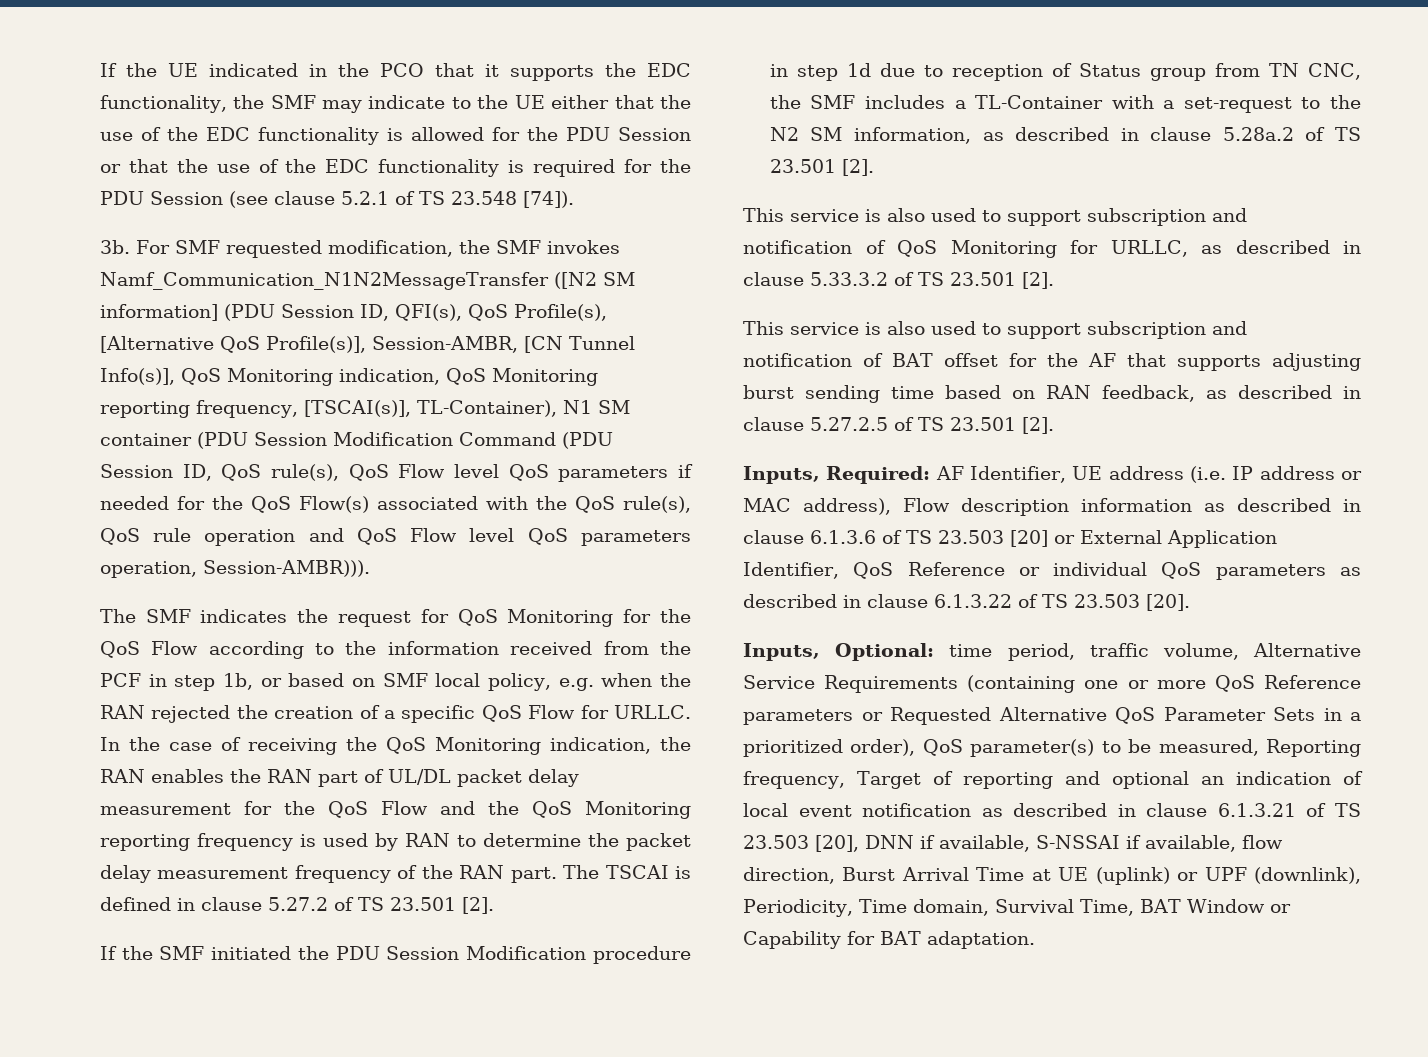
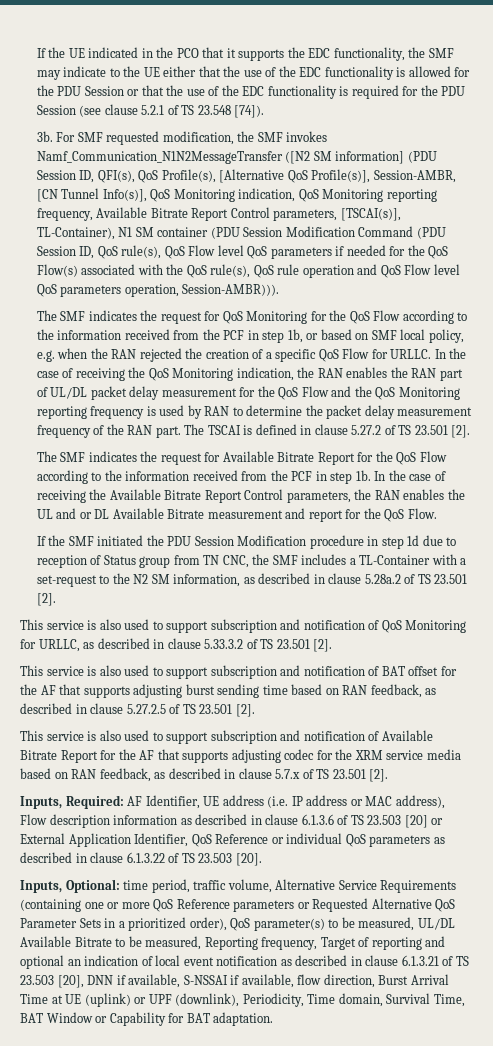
- For SMF requested modification, the SMF invokes Namf_Communication_N1N2MessageTransfer ([N2 SM information] (PDU Session ID, QFI(s), QoS Profile(s), [Alternative QoS Profile(s)], Session-AMBR, [CN Tunnel Info(s)], QoS Monitoring indication, QoS Monitoring reporting frequency, [TSCAI(s)], TL-Container), N1 SM container (PDU Session Modification Command (PDU Session ID, QoS rule(s), QoS Flow level QoS parameters if needed for the QoS Flow(s) associated with the QoS rule(s), QoS rule operation and QoS Flow level QoS parameters operation, Session-AMBR))).
+ For SMF requested modification, the SMF invokes Namf_Communication_N1N2MessageTransfer ([N2 SM information] (PDU Session ID, QFI(s), QoS Profile(s), [Alternative QoS Profile(s)], Session-AMBR, [CN Tunnel Info(s)], QoS Monitoring indication, QoS Monitoring reporting frequency, Available Bitrate Report Control parameters, [TSCAI(s)], TL-Container), N1 SM container (PDU Session Modification Command (PDU Session ID, QoS rule(s), QoS Flow level QoS parameters if needed for the QoS Flow(s) associated with the QoS rule(s), QoS rule operation and QoS Flow level QoS parameters operation, Session-AMBR))).
+ The SMF indicates the request for Available Bitrate Report for the QoS Flow according to the information received from the PCF in step 1b. In the case of receiving the Available Bitrate Report Control parameters, the RAN enables the UL and or DL Available Bitrate measurement and report for the QoS Flow.
+ This service is also used to support subscription and notification of Available Bitrate Report for the AF that supports adjusting codec for the XRM service media based on RAN feedback, as described in clause 5.7.x of TS 23.501 [2].
- time period, traffic volume, Alternative Service Requirements (containing one or more QoS Reference parameters or Requested Alternative QoS Parameter Sets in a prioritized order), QoS parameter(s) to be measured, Reporting frequency, Target of reporting and optional an indication of local event notification as described in clause 6.1.3.21 of TS 23.503 [20], DNN if available, S-NSSAI if available, flow direction, Burst Arrival Time at UE (uplink) or UPF (downlink), Periodicity, Time domain, Survival Time, BAT Window or Capability for BAT adaptation.
+ time period, traffic volume, Alternative Service Requirements (containing one or more QoS Reference parameters or Requested Alternative QoS Parameter Sets in a prioritized order), QoS parameter(s) to be measured, UL/DL Available Bitrate to be measured, Reporting frequency, Target of reporting and optional an indication of local event notification as described in clause 6.1.3.21 of TS 23.503 [20], DNN if available, S-NSSAI if available, flow direction, Burst Arrival Time at UE (uplink) or UPF (downlink), Periodicity, Time domain, Survival Time, BAT Window or Capability for BAT adaptation.

